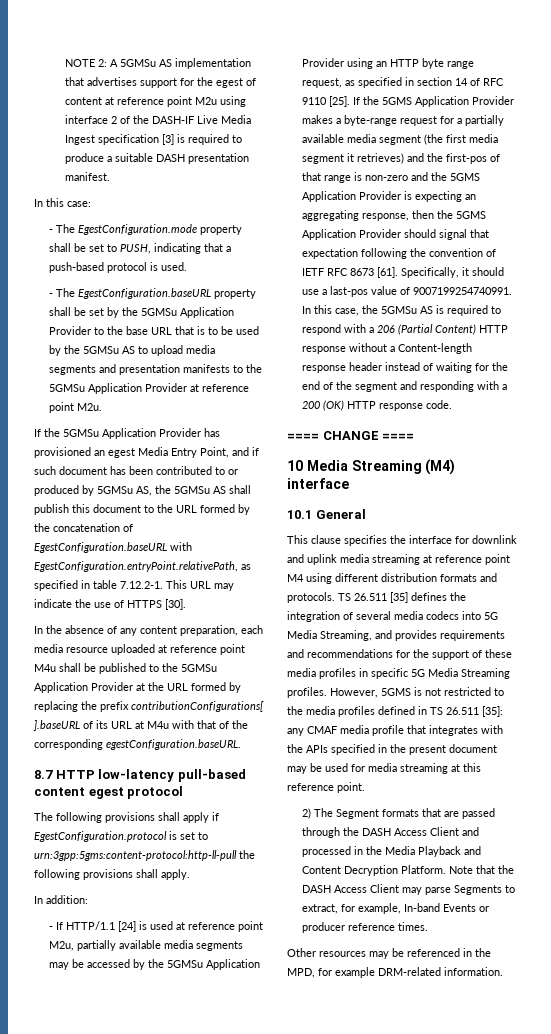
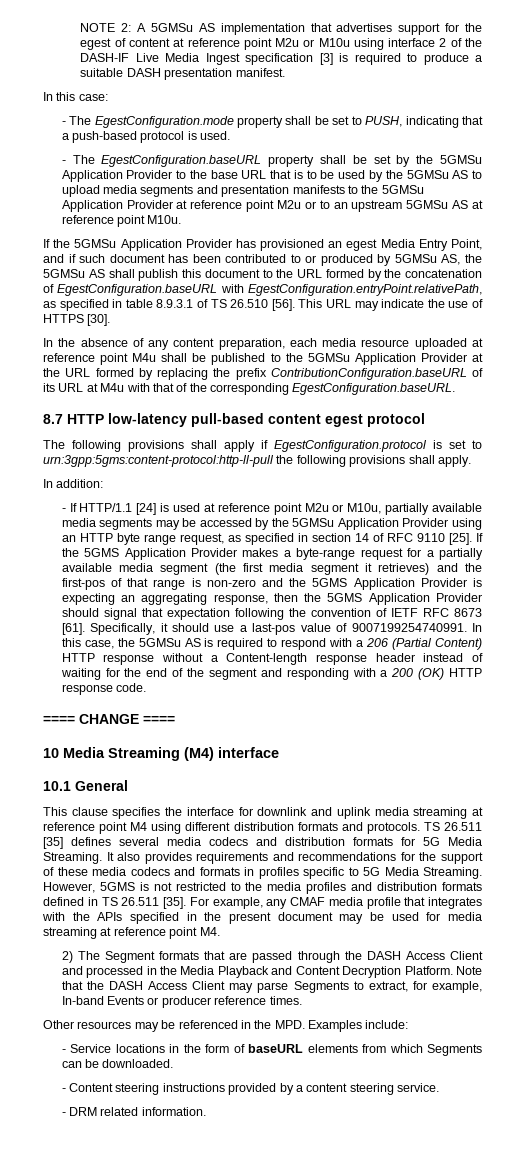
- NOTE 2: A 5GMSu AS implementation that advertises support for the egest of content at reference point M2u using interface 2 of the DASH-IF Live Media Ingest specification [3] is required to produce a suitable DASH presentation manifest.
+ NOTE 2: A 5GMSu AS implementation that advertises support for the egest of content at reference point M2u or M10u using interface 2 of the DASH-IF Live Media Ingest specification [3] is required to produce a suitable DASH presentation manifest.
- - The EgestConfiguration.baseURL property shall be set by the 5GMSu Application Provider to the base URL that is to be used by the 5GMSu AS to upload media segments and presentation manifests to the 5GMSu Application Provider at reference point M2u.
+ - The EgestConfiguration.baseURL property shall be set by the 5GMSu Application Provider to the base URL that is to be used by the 5GMSu AS to upload media segments and presentation manifests to the 5GMSu Application Provider at reference point M2u or to an upstream 5GMSu AS at reference point M10u.
- If the 5GMSu Application Provider has provisioned an egest Media Entry Point, and if such document has been contributed to or produced by 5GMSu AS, the 5GMSu AS shall publish this document to the URL formed by the concatenation of EgestConfiguration.baseURL with EgestConfiguration.entryPoint.relativePath, as specified in table 7.12.2-1. This URL may indicate the use of HTTPS [30].
+ If the 5GMSu Application Provider has provisioned an egest Media Entry Point, and if such document has been contributed to or produced by 5GMSu AS, the 5GMSu AS shall publish this document to the URL formed by the concatenation of EgestConfiguration.baseURL with EgestConfiguration.entryPoint.relativePath, as specified in table 8.9.3.1 of TS 26.510 [56]. This URL may indicate the use of HTTPS [30].
- In the absence of any content preparation, each media resource uploaded at reference point M4u shall be published to the 5GMSu Application Provider at the URL formed by replacing the prefix contributionConfigurations[ ].baseURL of its URL at M4u with that of the corresponding egestConfiguration.baseURL.
+ In the absence of any content preparation, each media resource uploaded at reference point M4u shall be published to the 5GMSu Application Provider at the URL formed by replacing the prefix ContributionConfiguration.baseURL of its URL at M4u with that of the corresponding EgestConfiguration.baseURL.
- - If HTTP/1.1 [24] is used at reference point M2u, partially available media segments may be accessed by the 5GMSu Application Provider using an HTTP byte range request, as specified in section 14 of RFC 9110 [25].
+ - If HTTP/1.1 [24] is used at reference point M2u or M10u, partially available media segments may be accessed by the 5GMSu Application Provider using an HTTP byte range request, as specified in section 14 of RFC 9110 [25].
- TS 26.511 [35] defines the integration of several media codecs into 5G Media Streaming, and provides requirements and recommendations for the support of these media profiles in specific 5G Media Streaming profiles.
+ TS 26.511 [35] defines several media codecs and distribution formats for 5G Media Streaming. It also provides requirements and recommendations for the support of these media codecs and formats in profiles specific to 5G Media Streaming.
- However, 5GMS is not restricted to the media profiles defined in TS 26.511 [35]: any CMAF media profile that integrates with the APIs specified in the present document may be used for media streaming at this reference point.
+ However, 5GMS is not restricted to the media profiles and distribution formats defined in TS 26.511 [35]. For example, any CMAF media profile that integrates with the APIs specified in the present document may be used for media streaming at reference point M4.
- Other resources may be referenced in the MPD, for example DRM-related information.
+ Other resources may be referenced in the MPD. Examples include:
+ - Service locations in the form of baseURL elements from which Segments can be downloaded.
+ - Content steering instructions provided by a content steering service.
+ - DRM related information.

